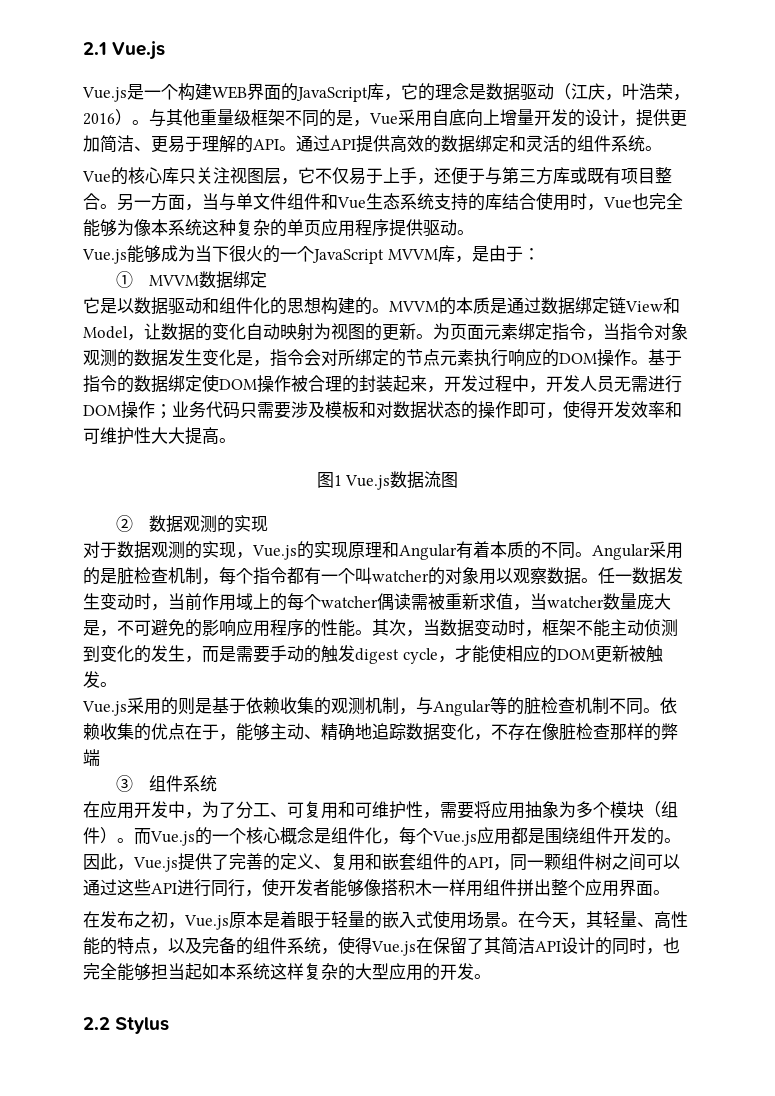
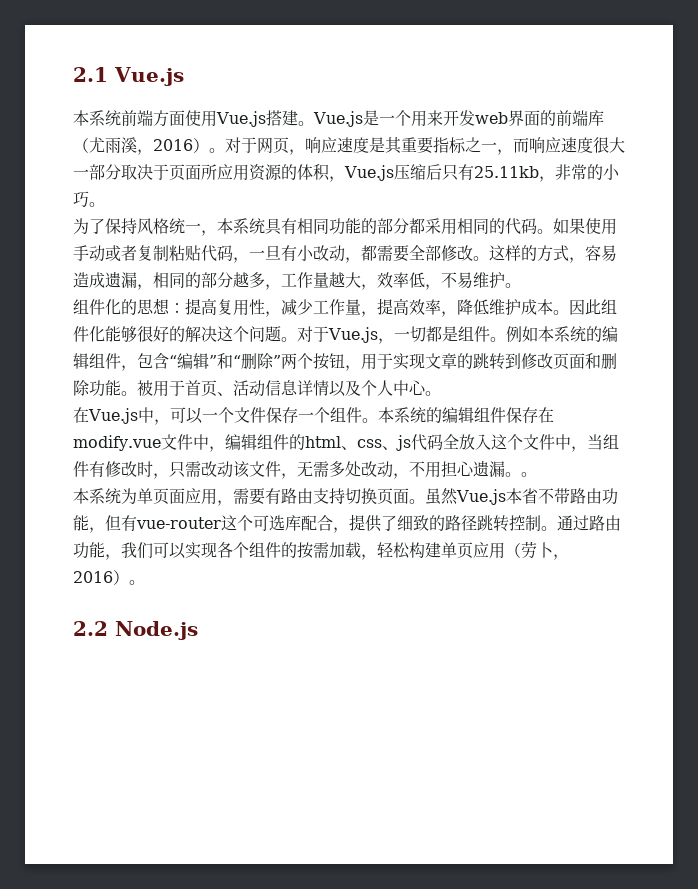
- Vue.js是一个构建WEB界面的JavaScript库，它的理念是数据驱动（江庆，叶浩荣，2016）。与其他重量级框架不同的是，Vue采用自底向上增量开发的设计，提供更加简洁、更易于理解的API。通过API提供高效的数据绑定和灵活的组件系统。
- Vue的核心库只关注视图层，它不仅易于上手，还便于与第三方库或既有项目整合。另一方面，当与单文件组件和Vue生态系统支持的库结合使用时，Vue也完全能够为像本系统这种复杂的单页应用程序提供驱动。
- Vue.js能够成为当下很火的一个JavaScript MVVM库，是由于：
- ① MVVM数据绑定
- 它是以数据驱动和组件化的思想构建的。MVVM的本质是通过数据绑定链View和Model，让数据的变化自动映射为视图的更新。为页面元素绑定指令，当指令对象观测的数据发生变化是，指令会对所绑定的节点元素执行响应的DOM操作。基于指令的数据绑定使DOM操作被合理的封装起来，开发过程中，开发人员无需进行DOM操作；业务代码只需要涉及模板和对数据状态的操作即可，使得开发效率和可维护性大大提高。
- 图1 Vue.js数据流图
- ②数据观测的实现
- 对于数据观测的实现，Vue.js的实现原理和Angular有着本质的不同。Angular采用的是脏检查机制，每个指令都有一个叫watcher的对象用以观察数据。任一数据发生变动时，当前作用域上的每个watcher偶读需被重新求值，当watcher数量庞大是，不可避免的影响应用程序的性能。其次，当数据变动时，框架不能主动侦测到变化的发生，而是需要手动的触发digest cycle，才能使相应的DOM更新被触发。
- Vue.js采用的则是基于依赖收集的观测机制，与Angular等的脏检查机制不同。依赖收集的优点在于，能够主动、精确地追踪数据变化，不存在像脏检查那样的弊端
- ③组件系统
- 在应用开发中，为了分工、可复用和可维护性，需要将应用抽象为多个模块（组件）。而Vue.js的一个核心概念是组件化，每个Vue.js应用都是围绕组件开发的。因此，Vue.js提供了完善的定义、复用和嵌套组件的API，同一颗组件树之间可以通过这些API进行同行，使开发者能够像搭积木一样用组件拼出整个应用界面。
- 在发布之初，Vue.js原本是着眼于轻量的嵌入式使用场景。在今天，其轻量、高性能的特点，以及完备的组件系统，使得Vue.js在保留了其简洁API设计的同时，也完全能够担当起如本系统这样复杂的大型应用的开发。
+ 本系统前端方面使用Vue.js搭建。Vue.js是一个用来开发web界面的前端库（尤雨溪，2016）。对于网页，响应速度是其重要指标之一，而响应速度很大一部分取决于页面所应用资源的体积，Vue.js压缩后只有25.11kb，非常的小巧。
+ 为了保持风格统一，本系统具有相同功能的部分都采用相同的代码。如果使用手动或者复制粘贴代码，一旦有小改动，都需要全部修改。这样的方式，容易造成遗漏，相同的部分越多，工作量越大，效率低，不易维护。
+ 组件化的思想：提高复用性，减少工作量，提高效率，降低维护成本。因此组件化能够很好的解决这个问题。对于Vue.js，一切都是组件。例如本系统的编辑组件，包含“编辑”和“删除”两个按钮，用于实现文章的跳转到修改页面和删除功能。被用于首页、活动信息详情以及个人中心。
+ 在Vue.js中，可以一个文件保存一个组件。本系统的编辑组件保存在modify.vue文件中，编辑组件的html、css、js代码全放入这个文件中，当组件有修改时，只需改动该文件，无需多处改动，不用担心遗漏。。
+ 本系统为单页面应用，需要有路由支持切换页面。虽然Vue.js本省不带路由功能，但有vue-router这个可选库配合，提供了细致的路径跳转控制。通过路由功能，我们可以实现各个组件的按需加载，轻松构建单页应用（劳卜，2016）。
- 2.2 Stylus
+ 2.2 Node.js

